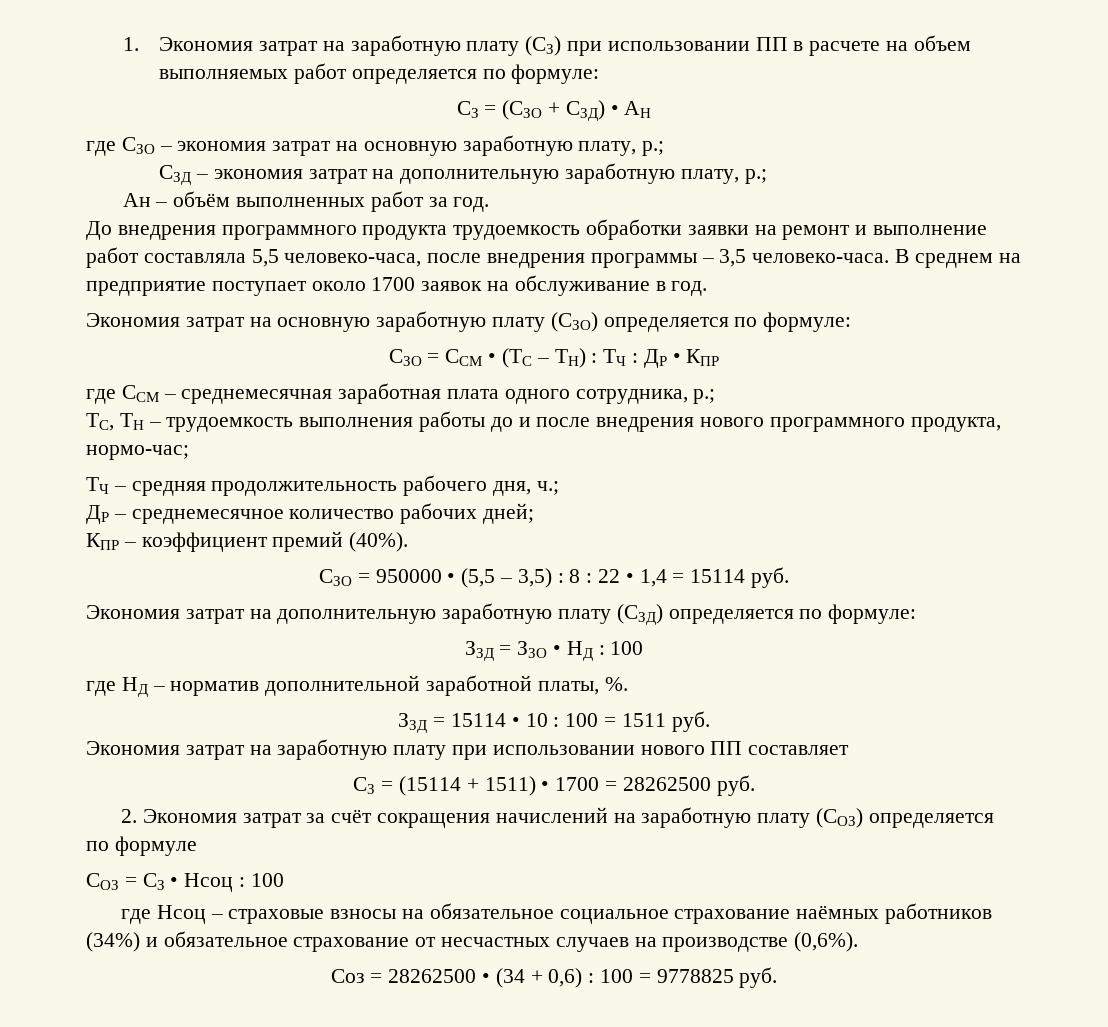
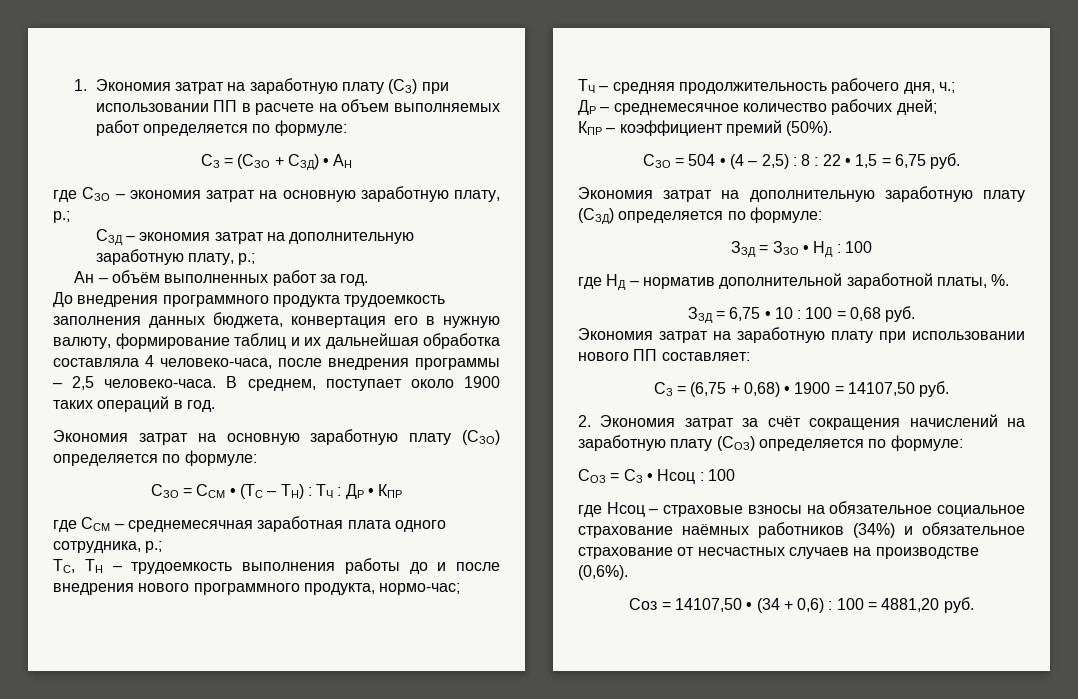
- До внедрения программного продукта трудоемкость обработки заявки на ремонт и выполнение работ составляла 5,5 человеко-часа, после внедрения программы – 3,5 человеко-часа.
+ До внедрения программного продукта трудоемкость заполнения данных бюджета, конвертация его в нужную валюту, формирование таблиц и их дальнейшая обработка составляла 4 человеко-часа, после внедрения программы – 2,5 человеко-часа.
- В среднем на предприятие поступает около 1700 заявок на обслуживание в год.
+ В среднем, поступает около 1900 таких операций в год.
- КПР – коэффициент премий (40%).
- СЗО = 950000 • (5,5 – 3,5) : 8 : 22 • 1,4 = 15114 руб.
+ КПР – коэффициент премий (50%).
+ СЗО = 504 • (4 – 2,5) : 8 : 22 • 1,5 = 6,75 руб.
- ЗЗД = 15114 • 10 : 100 = 1511 руб.
+ ЗЗД = 6,75 • 10 : 100 = 0,68 руб.
- Экономия затрат на заработную плату при использовании нового ПП составляет
- СЗ = (15114 + 1511) • 1700 = 28262500 руб.
+ Экономия затрат на заработную плату при использовании нового ПП составляет:
+ СЗ = (6,75 + 0,68) • 1900 = 14107,50 руб.
- 2. Экономия затрат за счёт сокращения начислений на заработную плату (СОЗ) определяется по формуле
+ 2. Экономия затрат за счёт сокращения начислений на заработную плату (СОЗ) определяется по формуле:
- Соз = 28262500 • (34 + 0,6) : 100 = 9778825 руб.
+ Соз = 14107,50 • (34 + 0,6) : 100 = 4881,20 руб.

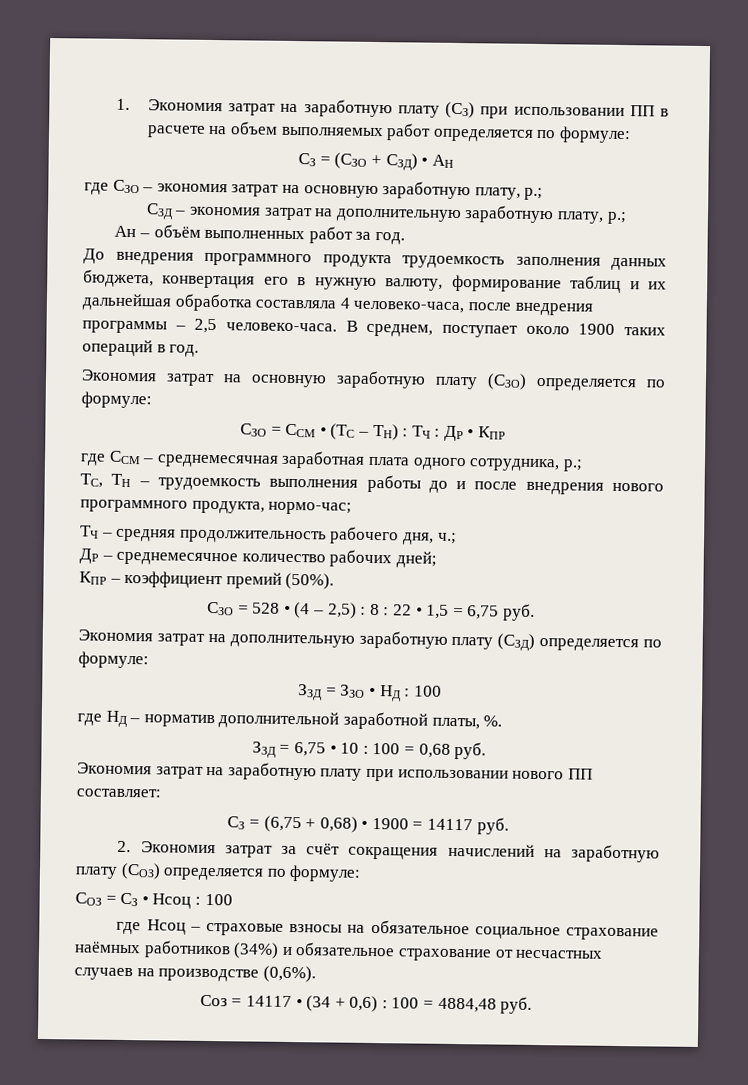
- СЗО = 504 • (4 – 2,5) : 8 : 22 • 1,5 = 6,75 руб.
+ СЗО = 528 • (4 – 2,5) : 8 : 22 • 1,5 = 6,75 руб.
- СЗ = (6,75 + 0,68) • 1900 = 14107,50 руб.
+ СЗ = (6,75 + 0,68) • 1900 = 14117 руб.
- Соз = 14107,50 • (34 + 0,6) : 100 = 4881,20 руб.
+ Соз = 14117 • (34 + 0,6) : 100 = 4884,48 руб.

